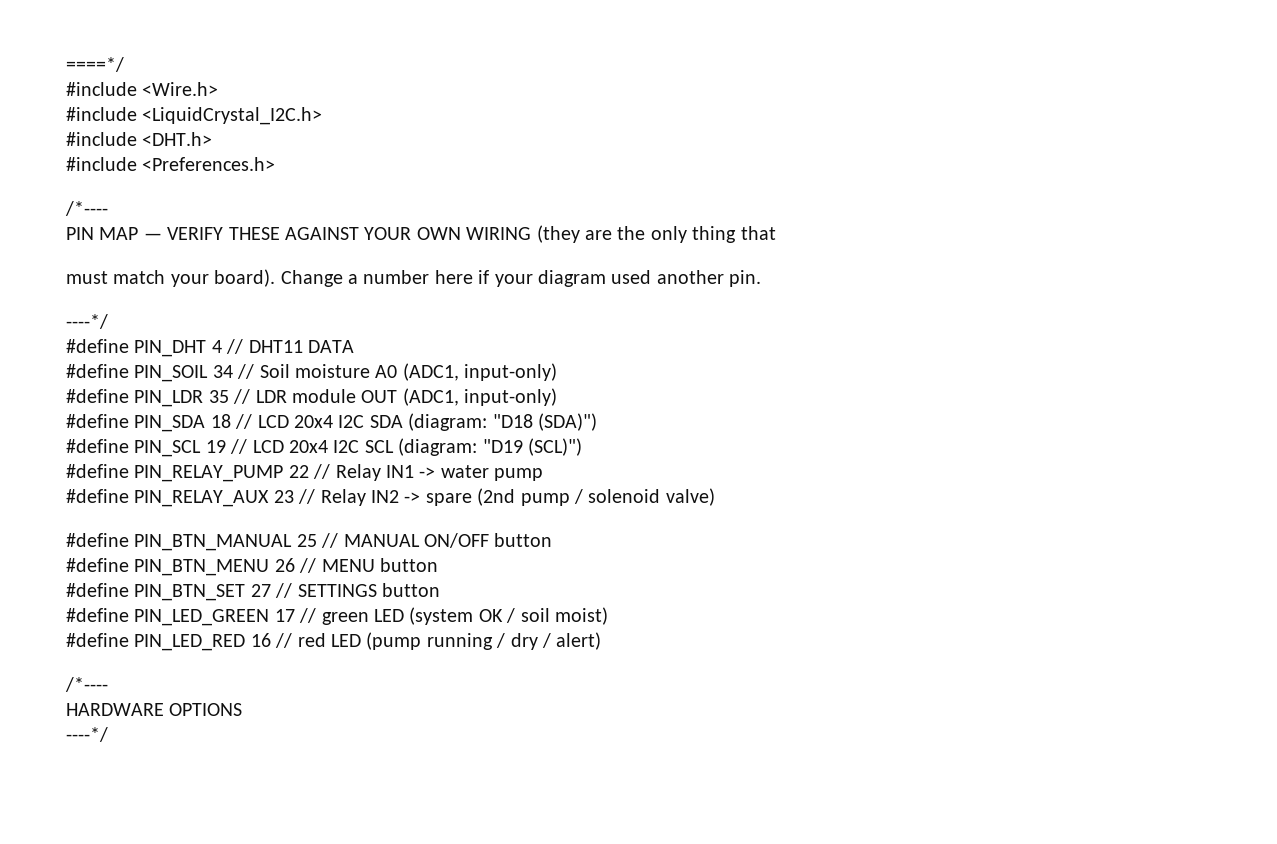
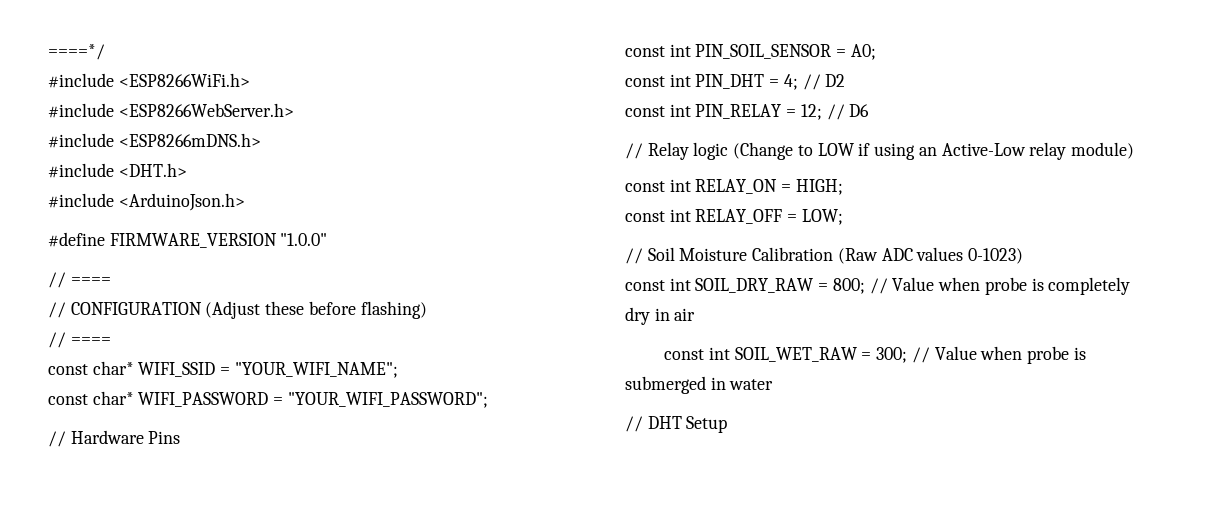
- #include <Wire.h>
- #include <LiquidCrystal_I2C.h>
+ #include <ESP8266WiFi.h>
+ #include <ESP8266WebServer.h>
+ #include <ESP8266mDNS.h>
- #include <Preferences.h>
- /*----
- PIN MAP — VERIFY THESE AGAINST YOUR OWN WIRING (they are the only thing that
- must match your board). Change a number here if your diagram used another pin.
- ----*/
- #define PIN_DHT 4 // DHT11 DATA
- #define PIN_SOIL 34 // Soil moisture A0 (ADC1, input-only)
- #define PIN_LDR 35 // LDR module OUT (ADC1, input-only)
- #define PIN_SDA 18 // LCD 20x4 I2C SDA (diagram: "D18 (SDA)")
- #define PIN_SCL 19 // LCD 20x4 I2C SCL (diagram: "D19 (SCL)")
- #define PIN_RELAY_PUMP 22 // Relay IN1 -> water pump
- #define PIN_RELAY_AUX 23 // Relay IN2 -> spare (2nd pump / solenoid valve)
- #define PIN_BTN_MANUAL 25 // MANUAL ON/OFF button
- #define PIN_BTN_MENU 26 // MENU button
- #define PIN_BTN_SET 27 // SETTINGS button
- #define PIN_LED_GREEN 17 // green LED (system OK / soil moist)
- #define PIN_LED_RED 16 // red LED (pump running / dry / alert)
- /*----
- HARDWARE OPTIONS
- ----*/
+ #include <ArduinoJson.h>
+ #define FIRMWARE_VERSION "1.0.0"
+ // ====
+ // CONFIGURATION (Adjust these before flashing)
+ // ====
+ const char* WIFI_SSID = "YOUR_WIFI_NAME";
+ const char* WIFI_PASSWORD = "YOUR_WIFI_PASSWORD";
+ // Hardware Pins
+ const int PIN_SOIL_SENSOR = A0;
+ const int PIN_DHT = 4; // D2
+ const int PIN_RELAY = 12; // D6
+ // Relay logic (Change to LOW if using an Active-Low relay module)
+ const int RELAY_ON = HIGH;
+ const int RELAY_OFF = LOW;
+ // Soil Moisture Calibration (Raw ADC values 0-1023)
+ const int SOIL_DRY_RAW = 800; // Value when probe is completely dry in air
+ const int SOIL_WET_RAW = 300; // Value when probe is submerged in water
+ // DHT Setup

